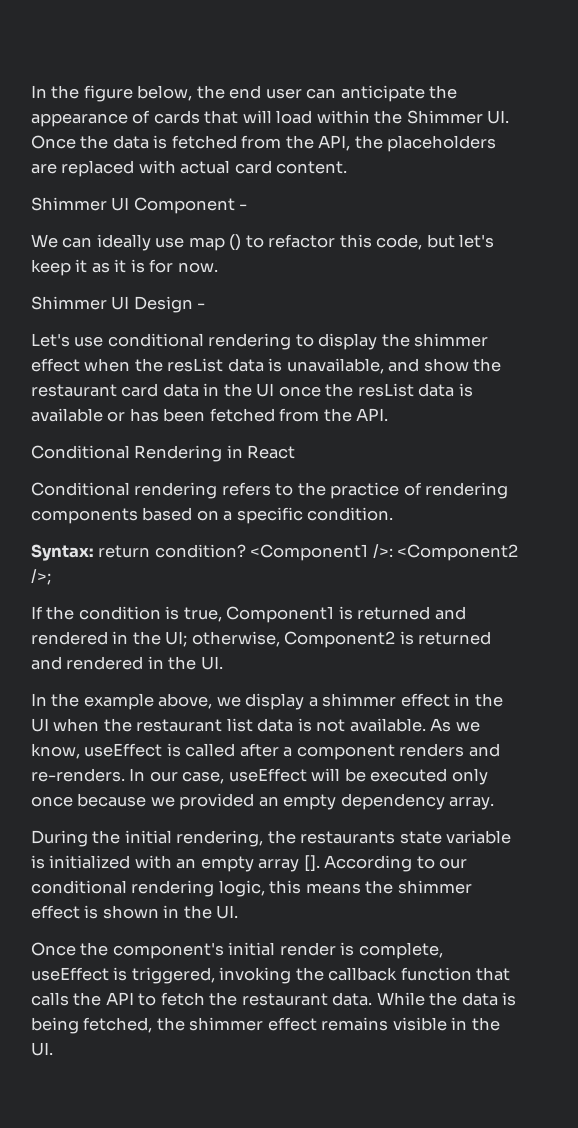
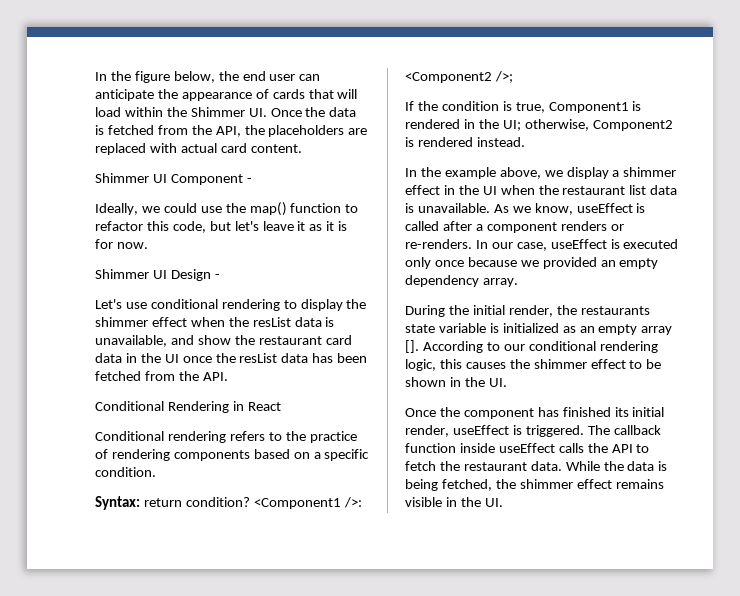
- We can ideally use map () to refactor this code, but let's keep it as it is for now.
+ Ideally, we could use the map() function to refactor this code, but let's leave it as it is for now.
- Let's use conditional rendering to display the shimmer effect when the resList data is unavailable, and show the restaurant card data in the UI once the resList data is available or has been fetched from the API.
+ Let's use conditional rendering to display the shimmer effect when the resList data is unavailable, and show the restaurant card data in the UI once the resList data has been fetched from the API.
- If the condition is true, Component1 is returned and rendered in the UI; otherwise, Component2 is returned and rendered in the UI.
+ If the condition is true, Component1 is rendered in the UI; otherwise, Component2 is rendered instead.
- In the example above, we display a shimmer effect in the UI when the restaurant list data is not available.
+ In the example above, we display a shimmer effect in the UI when the restaurant list data is unavailable.
- As we know, useEffect is called after a component renders and re-renders.
+ As we know, useEffect is called after a component renders or re-renders.
- In our case, useEffect will be executed only once because we provided an empty dependency array.
+ In our case, useEffect is executed only once because we provided an empty dependency array.
- During the initial rendering, the restaurants state variable is initialized with an empty array [].
+ During the initial render, the restaurants state variable is initialized as an empty array [].
- According to our conditional rendering logic, this means the shimmer effect is shown in the UI.
+ According to our conditional rendering logic, this causes the shimmer effect to be shown in the UI.
- Once the component's initial render is complete, useEffect is triggered, invoking the callback function that calls the API to fetch the restaurant data.
+ Once the component has finished its initial render, useEffect is triggered. The callback function inside useEffect calls the API to fetch the restaurant data.

